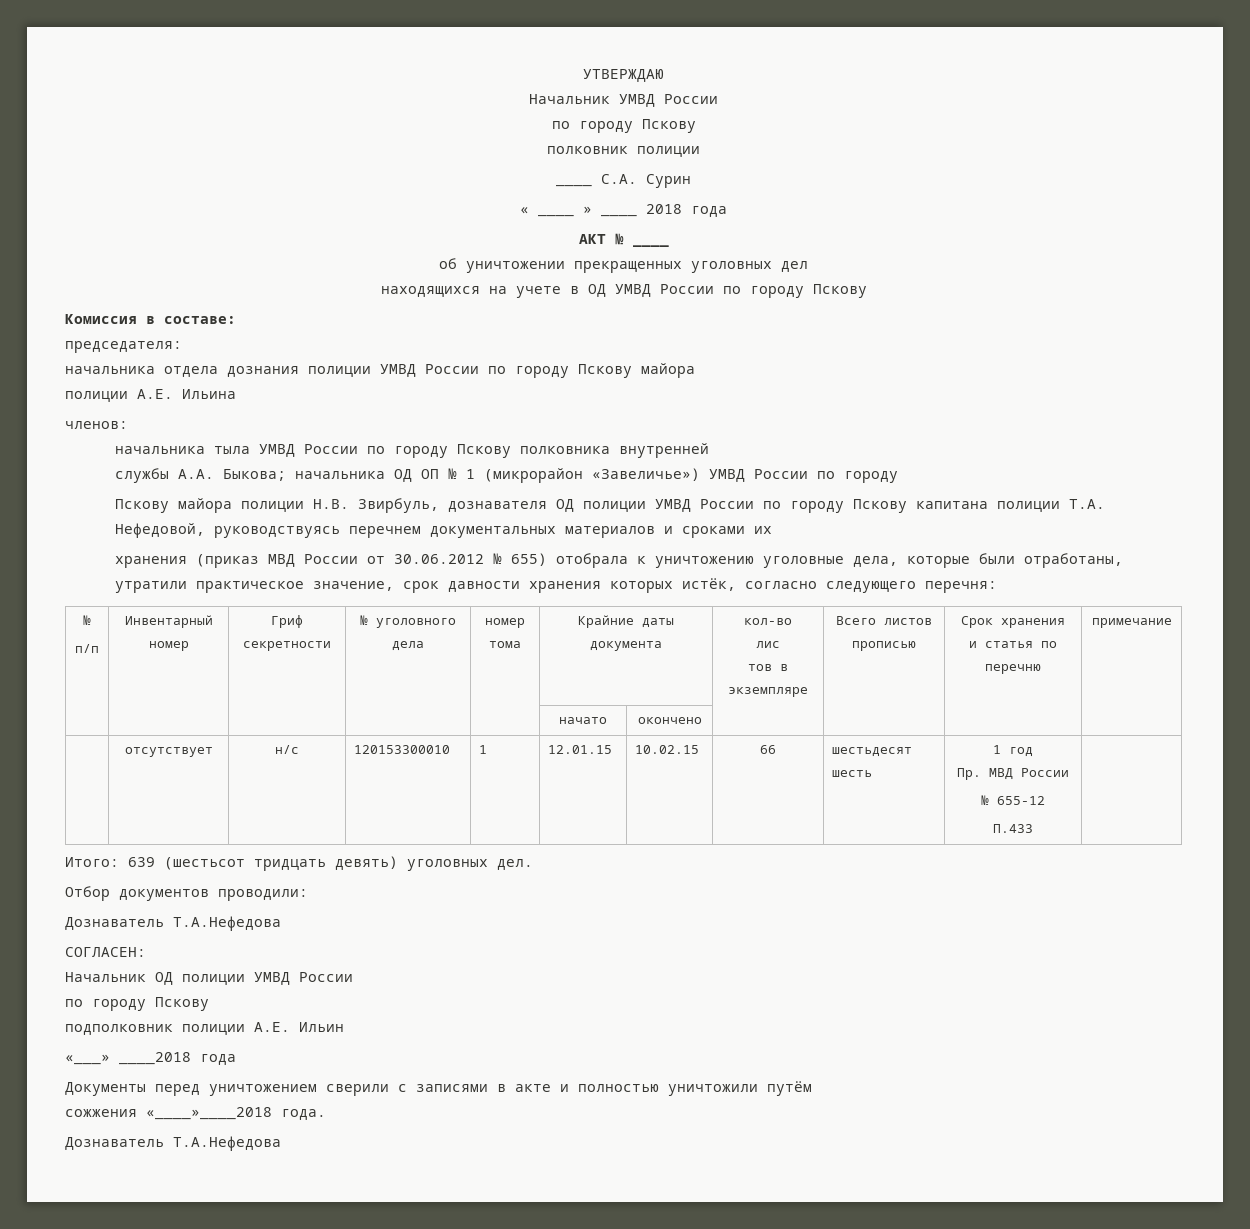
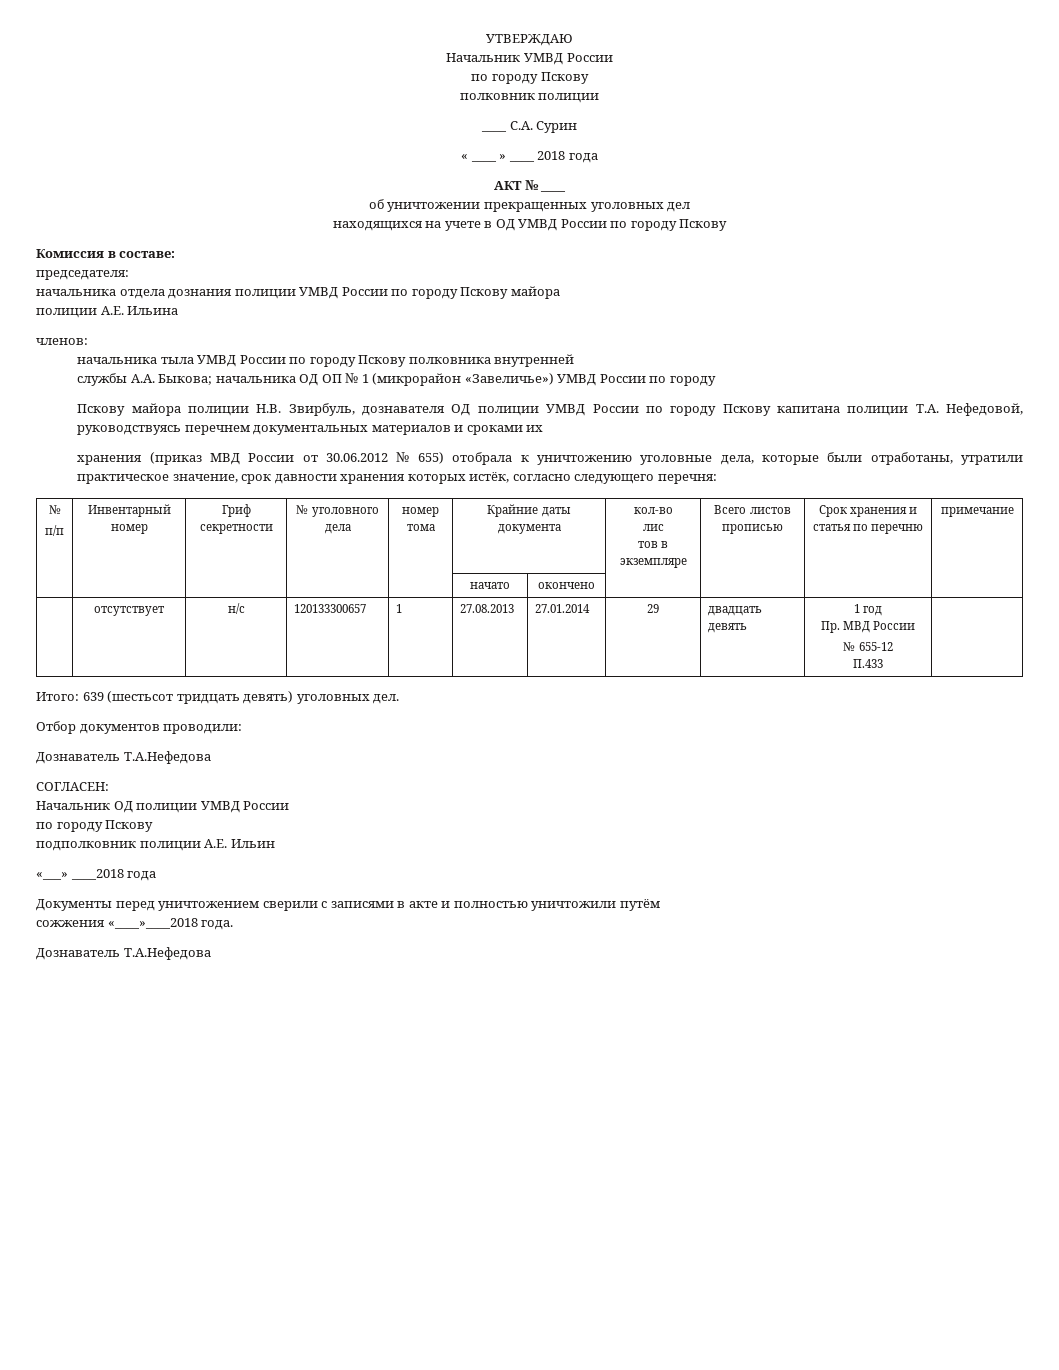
- | отсутствует | н/с | 120153300010 | 1 | 12.01.15 | 10.02.15 | 66 | шестьдесят шесть | 1 год
+ | отсутствует | н/с | 120133300657 | 1 | 27.08.2013 | 27.01.2014 | 29 | двадцать девять | 1 год

